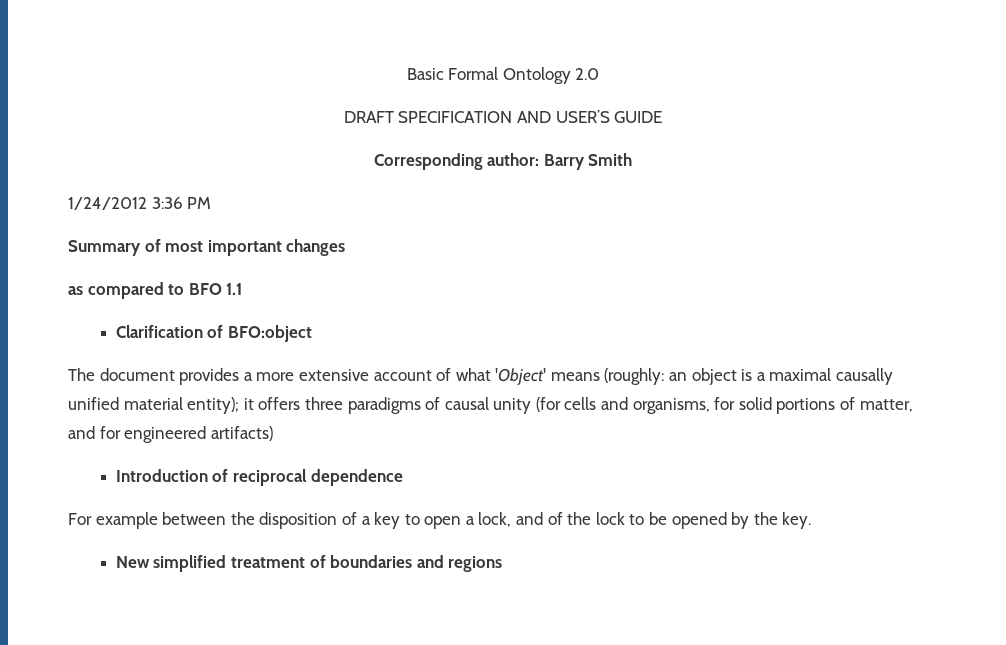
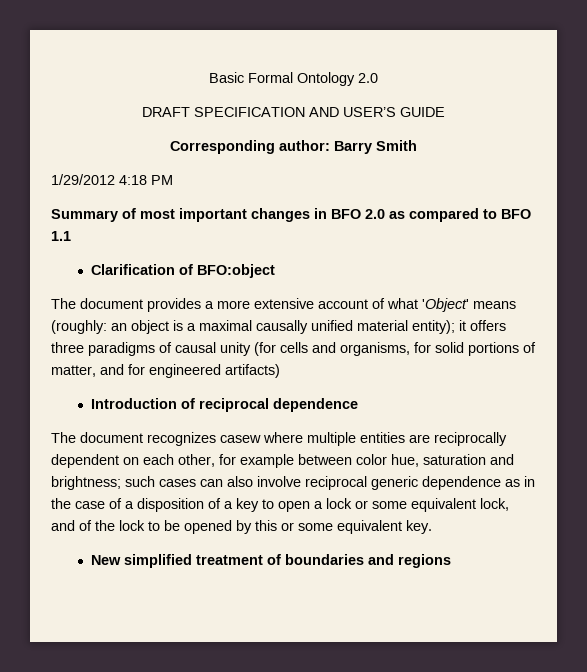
- 1/24/2012 3:36 PM
+ 1/29/2012 4:18 PM
- Summary of most important changes
- as compared to BFO 1.1
+ Summary of most important changes in BFO 2.0 as compared to BFO 1.1
- For example between the disposition of a key to open a lock, and of the lock to be opened by the key.
+ The document recognizes casew where multiple entities are reciprocally dependent on each other, for example between color hue, saturation and brightness; such cases can also involve reciprocal generic dependence as in the case of a disposition of a key to open a lock or some equivalent lock, and of the lock to be opened by this or some equivalent key.

